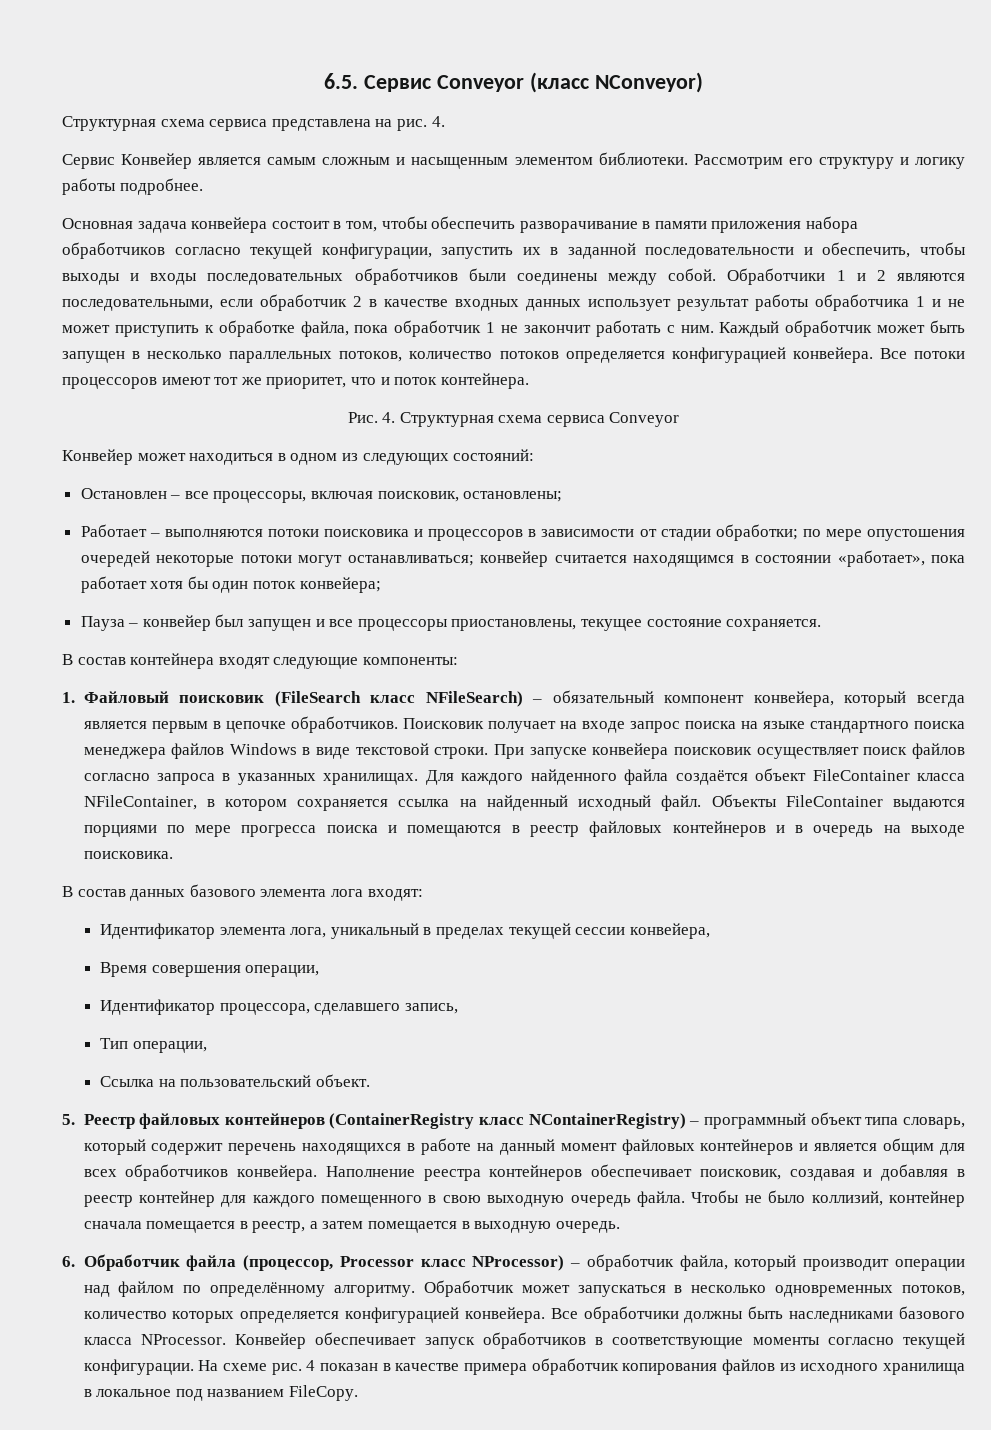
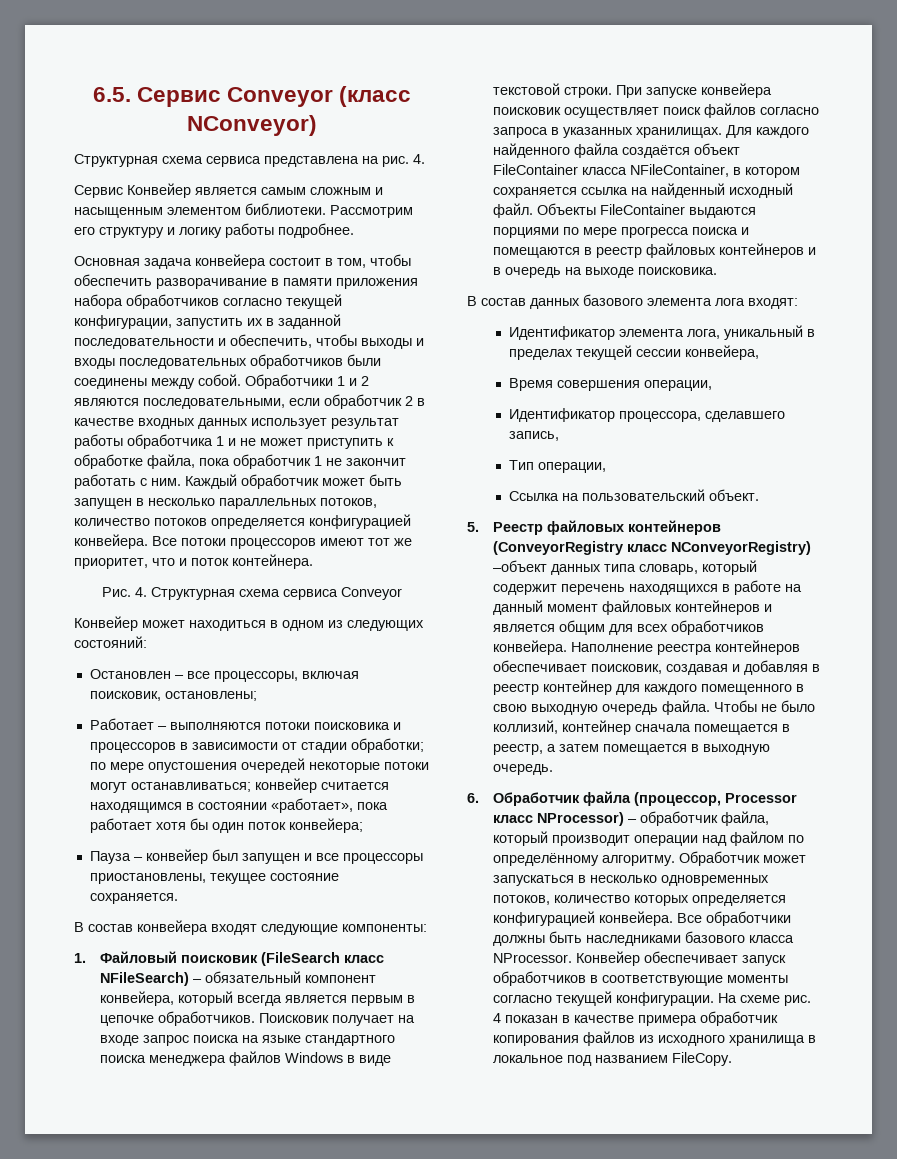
- В состав контейнера входят следующие компоненты:
+ В состав конвейера входят следующие компоненты:
- 5. Реестр файловых контейнеров (ContainerRegistry класс NContainerRegistry) – программный объект типа словарь, который содержит перечень находящихся в работе на данный момент файловых контейнеров и является общим для всех обработчиков конвейера.
+ 5. Реестр файловых контейнеров (ConveyorRegistry класс NConveyorRegistry) –объект данных типа словарь, который содержит перечень находящихся в работе на данный момент файловых контейнеров и является общим для всех обработчиков конвейера.

